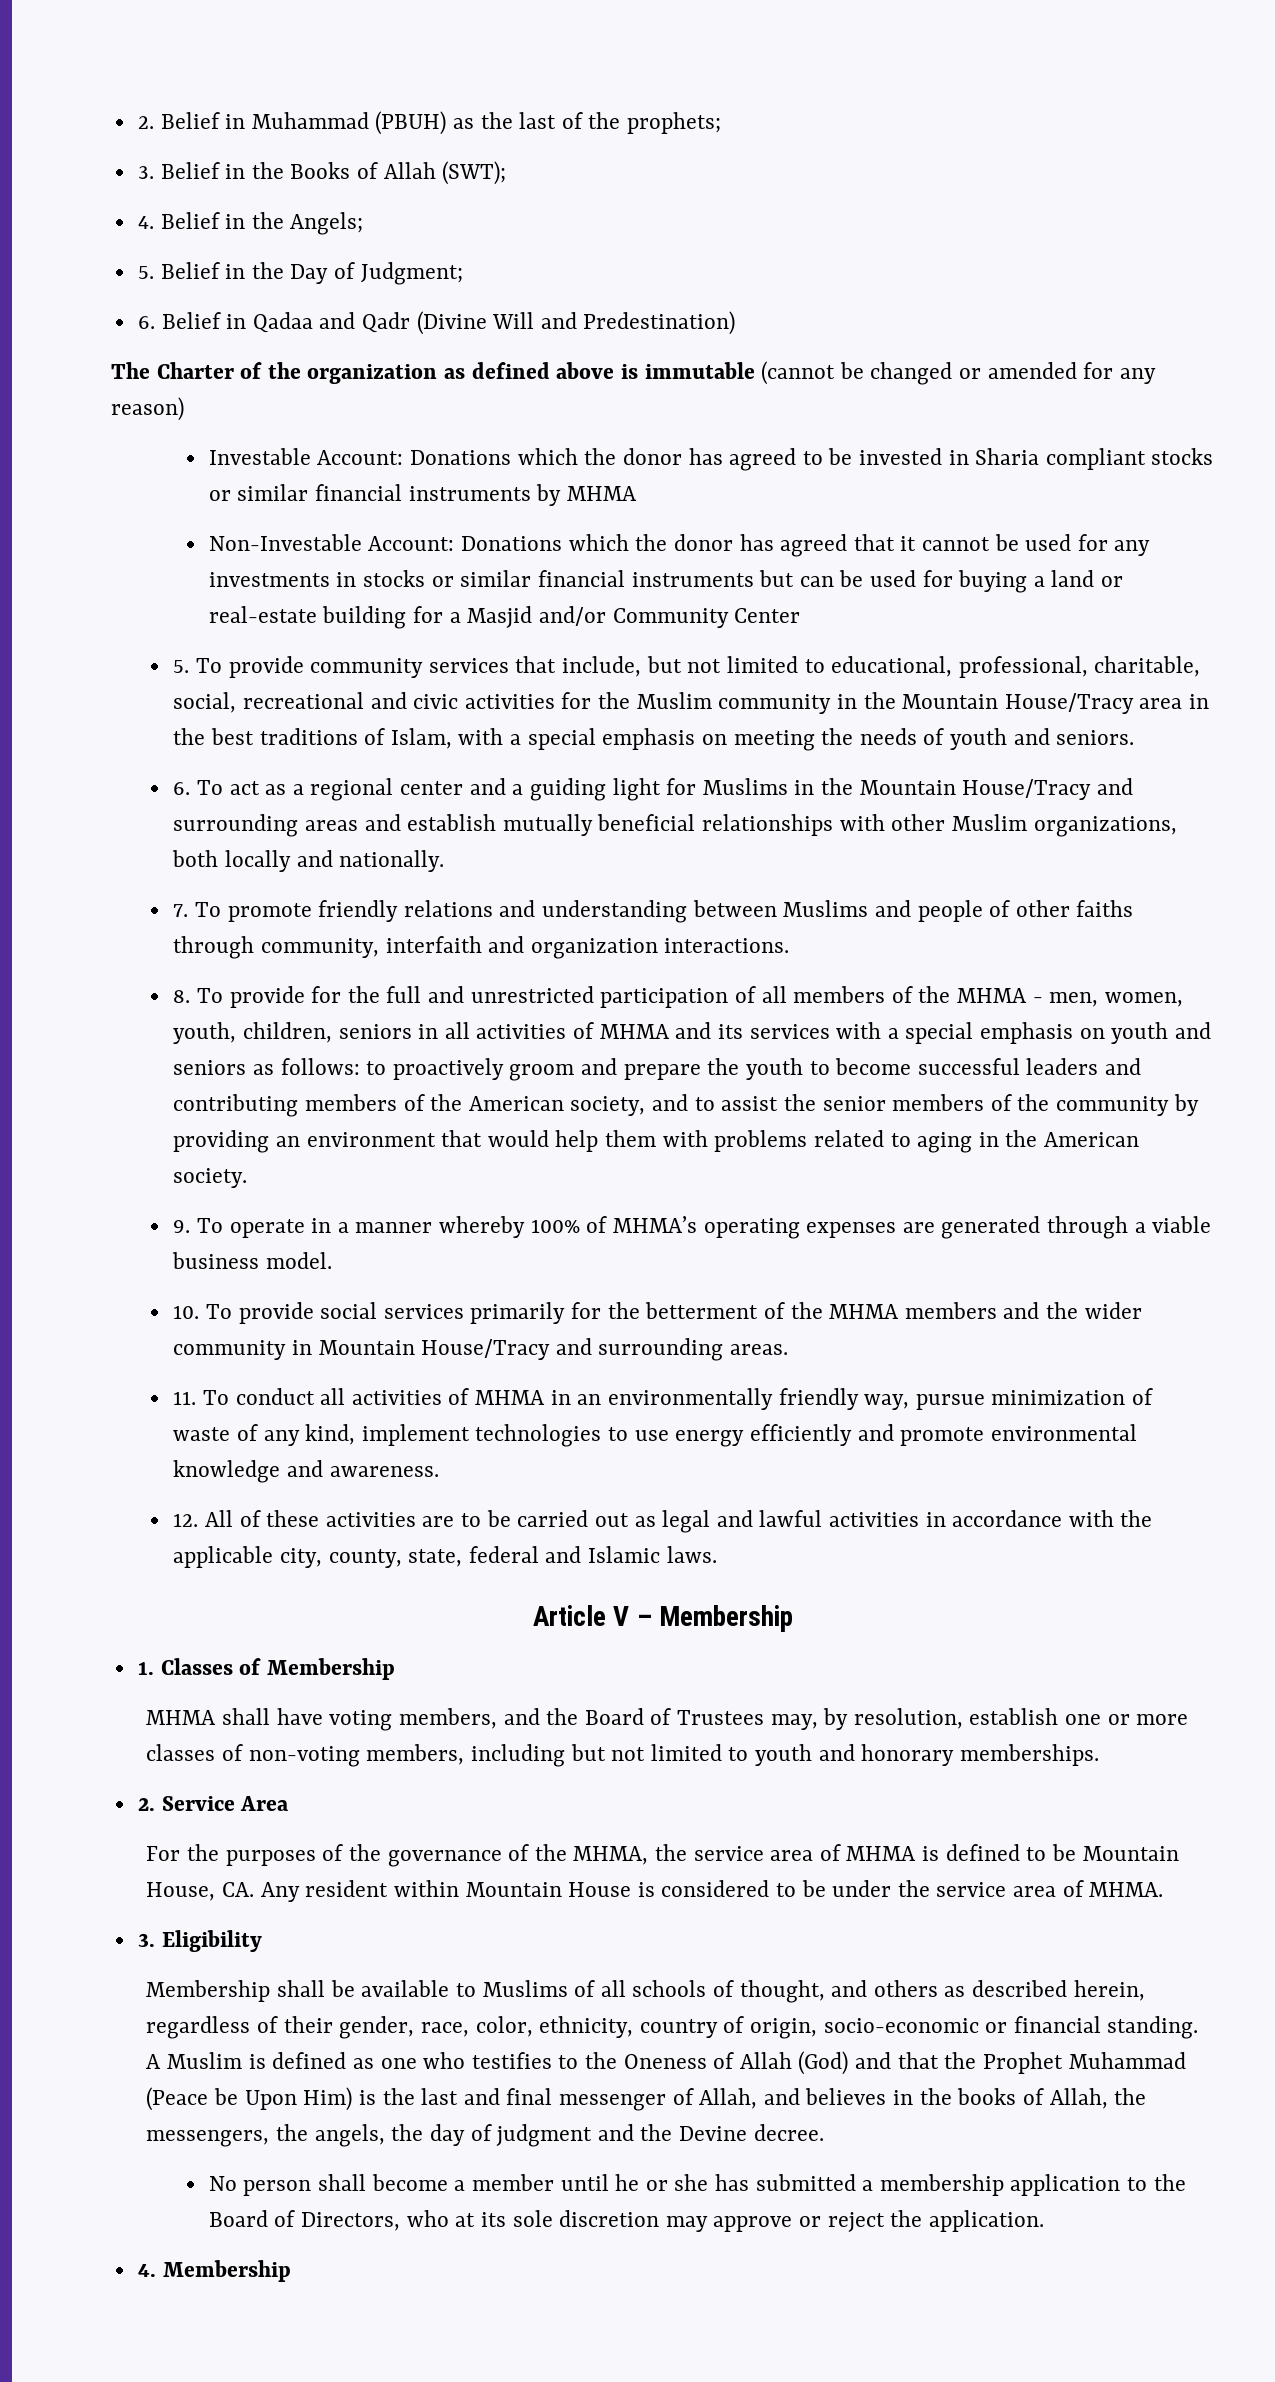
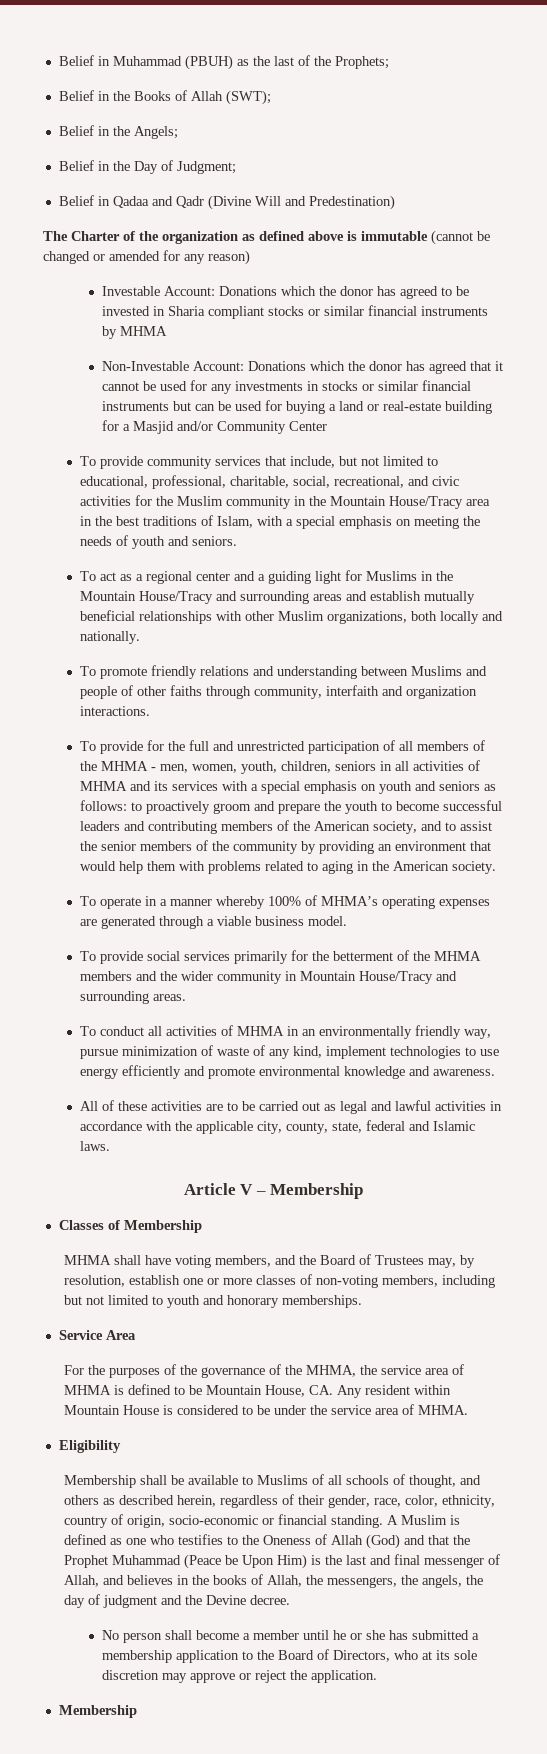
- 2. Belief in Muhammad (PBUH) as the last of the prophets;
- 3. Belief in the Books of Allah (SWT);
+ Belief in Muhammad (PBUH) as the last of the Prophets;
+ Belief in the Books of Allah (SWT);
- 4. Belief in the Angels;
+ Belief in the Angels;
- 5. Belief in the Day of Judgment;
+ Belief in the Day of Judgment;
- 6. Belief in Qadaa and Qadr (Divine Will and Predestination)
+ Belief in Qadaa and Qadr (Divine Will and Predestination)
- 5. To provide community services that include, but not limited to educational, professional, charitable, social, recreational and civic activities for the Muslim community in the Mountain House/Tracy area in the best traditions of Islam, with a special emphasis on meeting the needs of youth and seniors.
+ To provide community services that include, but not limited to educational, professional, charitable, social, recreational, and civic activities for the Muslim community in the Mountain House/Tracy area in the best traditions of Islam, with a special emphasis on meeting the needs of youth and seniors.
- 6. To act as a regional center and a guiding light for Muslims in the Mountain House/Tracy and surrounding areas and establish mutually beneficial relationships with other Muslim organizations, both locally and nationally.
+ To act as a regional center and a guiding light for Muslims in the Mountain House/Tracy and surrounding areas and establish mutually beneficial relationships with other Muslim organizations, both locally and nationally.
- 7. To promote friendly relations and understanding between Muslims and people of other faiths through community, interfaith and organization interactions.
+ To promote friendly relations and understanding between Muslims and people of other faiths through community, interfaith and organization interactions.
- 8. To provide for the full and unrestricted participation of all members of the MHMA - men, women, youth, children, seniors in all activities of MHMA and its services with a special emphasis on youth and seniors as follows:
+ To provide for the full and unrestricted participation of all members of the MHMA - men, women, youth, children, seniors in all activities of MHMA and its services with a special emphasis on youth and seniors as follows:
- 9. To operate in a manner whereby 100% of MHMA’s operating expenses are generated through a viable business model.
+ To operate in a manner whereby 100% of MHMA’s operating expenses are generated through a viable business model.
- 10. To provide social services primarily for the betterment of the MHMA members and the wider community in Mountain House/Tracy and surrounding areas.
+ To provide social services primarily for the betterment of the MHMA members and the wider community in Mountain House/Tracy and surrounding areas.
- 11. To conduct all activities of MHMA in an environmentally friendly way, pursue minimization of waste of any kind, implement technologies to use energy efficiently and promote environmental knowledge and awareness.
+ To conduct all activities of MHMA in an environmentally friendly way, pursue minimization of waste of any kind, implement technologies to use energy efficiently and promote environmental knowledge and awareness.
- 12. All of these activities are to be carried out as legal and lawful activities in accordance with the applicable city, county, state, federal and Islamic laws.
+ All of these activities are to be carried out as legal and lawful activities in accordance with the applicable city, county, state, federal and Islamic laws.
- 1. Classes of Membership
+ Classes of Membership
- 2. Service Area
+ Service Area
- 3. Eligibility
+ Eligibility
  No person shall become a member until he or she has submitted a membership application to the Board of Directors, who at its sole discretion may approve or reject the application.
- 4. Membership
+ Membership

